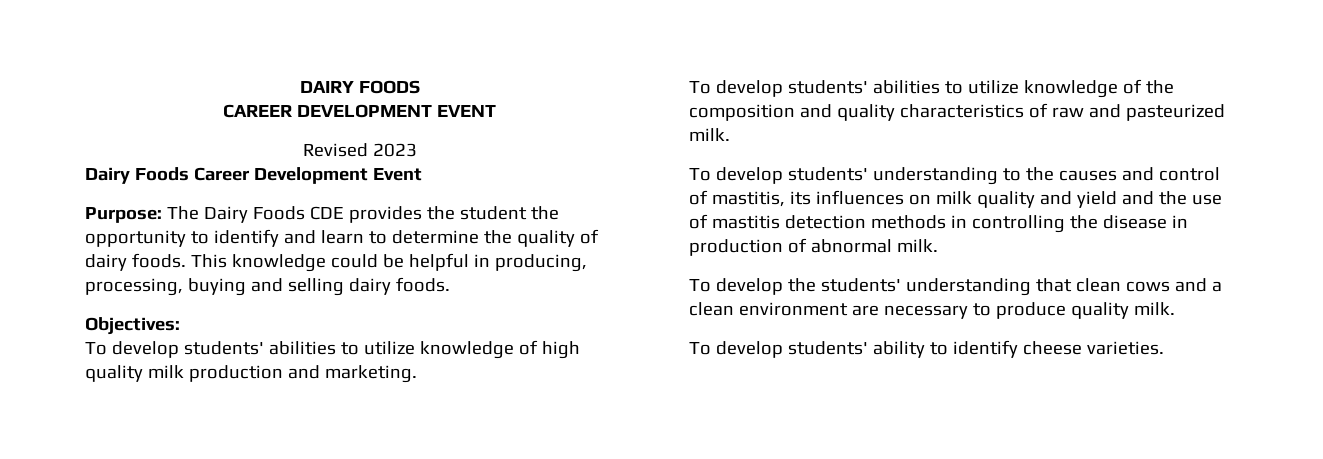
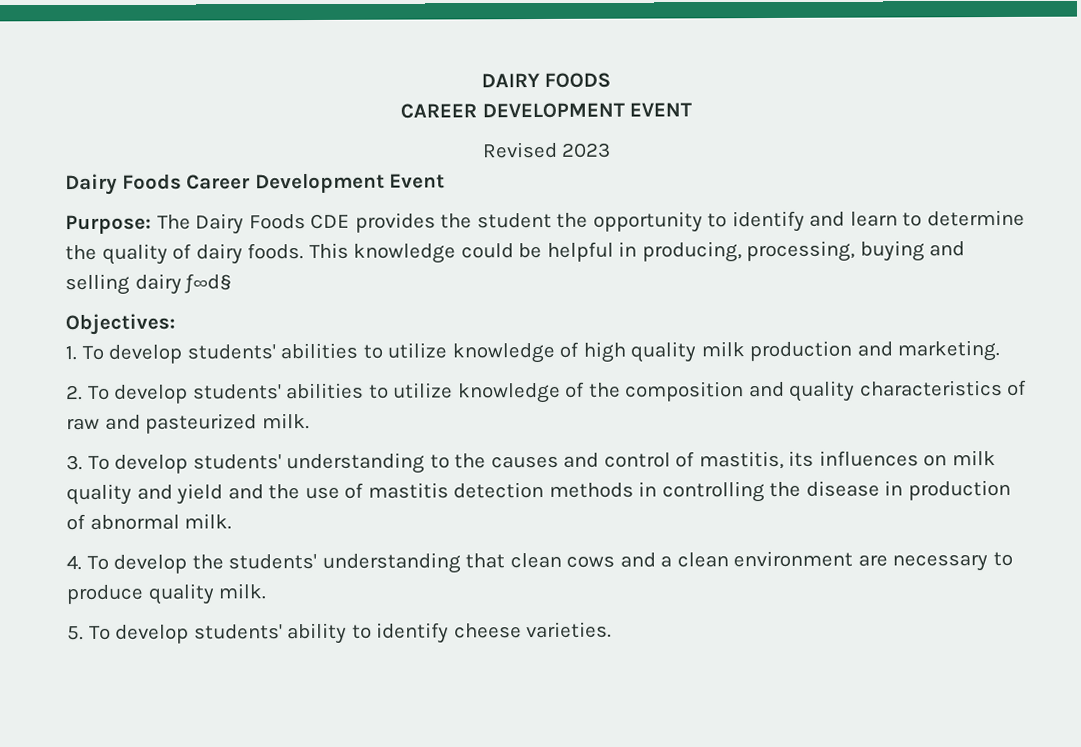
- This knowledge could be helpful in producing, processing, buying and selling dairy foods.
+ This knowledge could be helpful in producing, processing, buying and selling dairy ƒ∞d§
- To develop students' abilities to utilize knowledge of high quality milk production and marketing.
+ 1. To develop students' abilities to utilize knowledge of high quality milk production and marketing.
- To develop students' abilities to utilize knowledge of the composition and quality characteristics of raw and pasteurized milk.
+ 2. To develop students' abilities to utilize knowledge of the composition and quality characteristics of raw and pasteurized milk.
- To develop students' understanding to the causes and control of mastitis, its influences on milk quality and yield and the use of mastitis detection methods in controlling the disease in production of abnormal milk.
+ 3. To develop students' understanding to the causes and control of mastitis, its influences on milk quality and yield and the use of mastitis detection methods in controlling the disease in production of abnormal milk.
- To develop the students' understanding that clean cows and a clean environment are necessary to produce quality milk.
+ 4. To develop the students' understanding that clean cows and a clean environment are necessary to produce quality milk.
- To develop students' ability to identify cheese varieties.
+ 5. To develop students' ability to identify cheese varieties.

